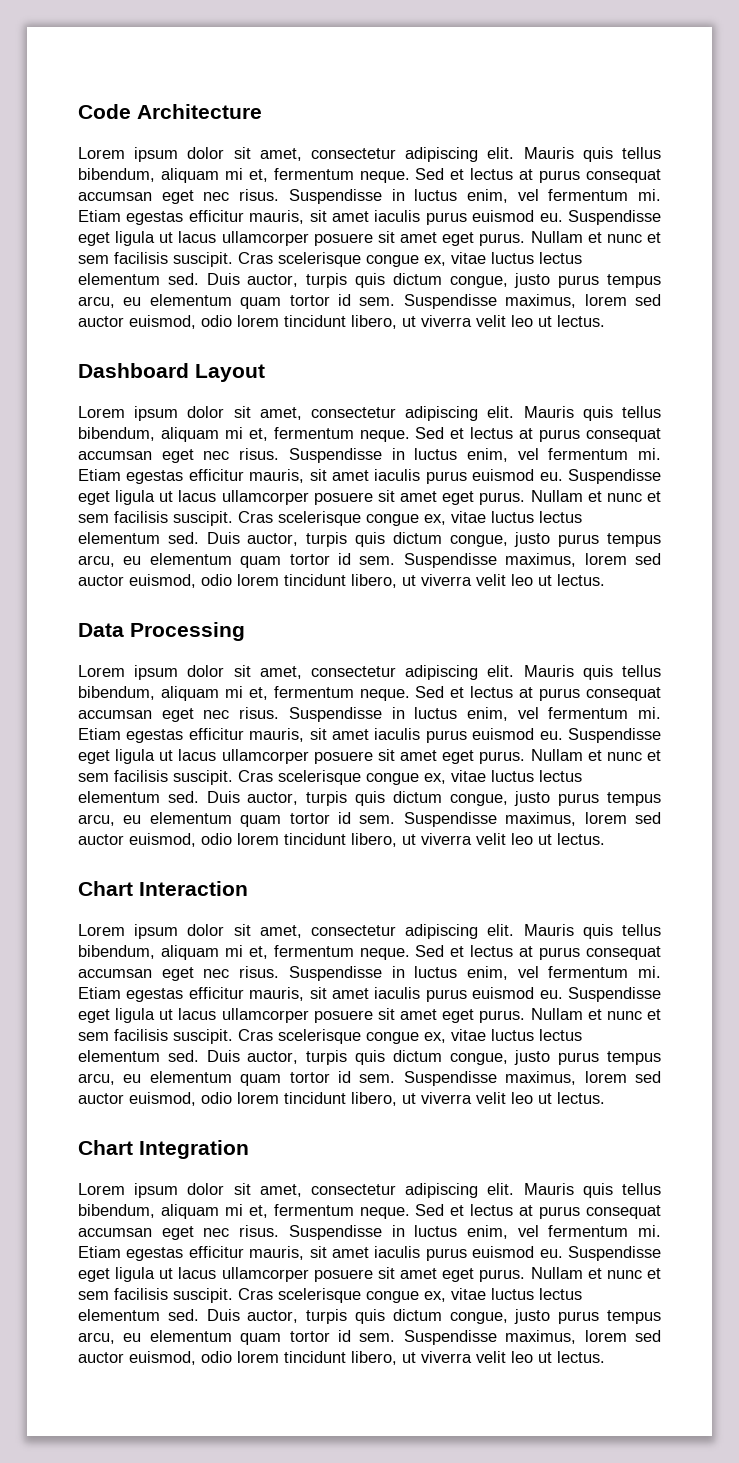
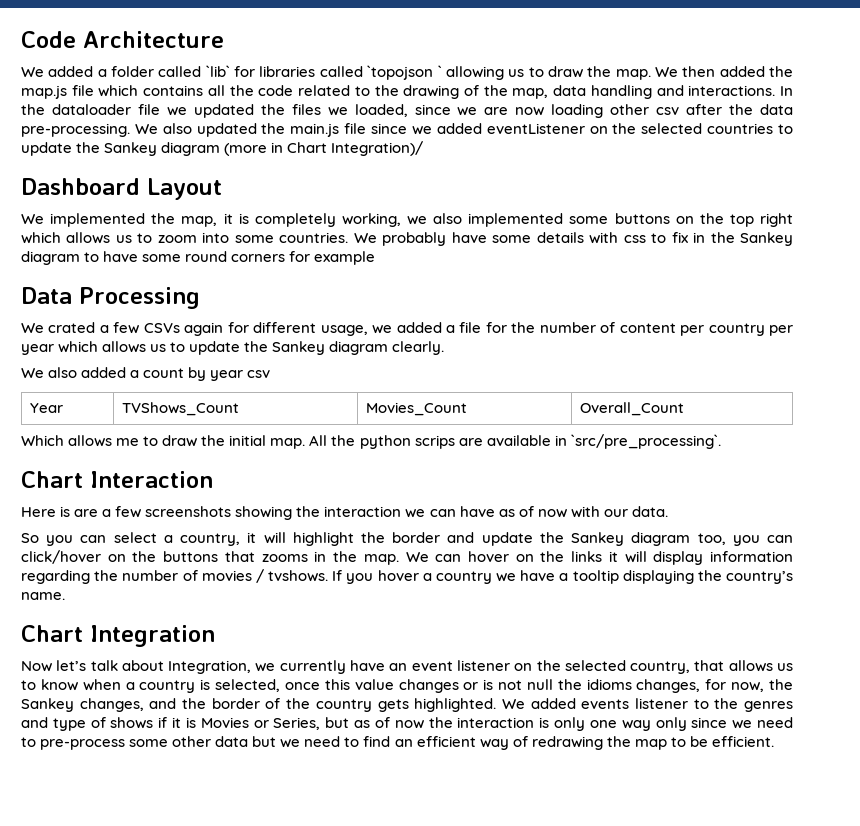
  Code Architecture
- Lorem ipsum dolor sit amet, consectetur adipiscing elit. Mauris quis tellus bibendum, aliquam mi et, fermentum neque. Sed et lectus at purus consequat accumsan eget nec risus. Suspendisse in luctus enim, vel fermentum mi. Etiam egestas efficitur mauris, sit amet iaculis purus euismod eu. Suspendisse eget ligula ut lacus ullamcorper posuere sit amet eget purus. Nullam et nunc et sem facilisis suscipit. Cras scelerisque congue ex, vitae luctus lectus elementum sed. Duis auctor, turpis quis dictum congue, justo purus tempus arcu, eu elementum quam tortor id sem. Suspendisse maximus, lorem sed auctor euismod, odio lorem tincidunt libero, ut viverra velit leo ut lectus.
+ We added a folder called `lib` for libraries called `topojson ` allowing us to draw the map. We then added the map.js file which contains all the code related to the drawing of the map, data handling and interactions. In the dataloader file we updated the files we loaded, since we are now loading other csv after the data pre-processing. We also updated the main.js file since we added eventListener on the selected countries to update the Sankey diagram (more in Chart Integration)/
  Dashboard Layout
- Lorem ipsum dolor sit amet, consectetur adipiscing elit. Mauris quis tellus bibendum, aliquam mi et, fermentum neque. Sed et lectus at purus consequat accumsan eget nec risus. Suspendisse in luctus enim, vel fermentum mi. Etiam egestas efficitur mauris, sit amet iaculis purus euismod eu. Suspendisse eget ligula ut lacus ullamcorper posuere sit amet eget purus. Nullam et nunc et sem facilisis suscipit. Cras scelerisque congue ex, vitae luctus lectus elementum sed. Duis auctor, turpis quis dictum congue, justo purus tempus arcu, eu elementum quam tortor id sem. Suspendisse maximus, lorem sed auctor euismod, odio lorem tincidunt libero, ut viverra velit leo ut lectus.
+ We implemented the map, it is completely working, we also implemented some buttons on the top right which allows us to zoom into some countries. We probably have some details with css to fix in the Sankey diagram to have some round corners for example
  Data Processing
- Lorem ipsum dolor sit amet, consectetur adipiscing elit. Mauris quis tellus bibendum, aliquam mi et, fermentum neque. Sed et lectus at purus consequat accumsan eget nec risus. Suspendisse in luctus enim, vel fermentum mi. Etiam egestas efficitur mauris, sit amet iaculis purus euismod eu. Suspendisse eget ligula ut lacus ullamcorper posuere sit amet eget purus. Nullam et nunc et sem facilisis suscipit. Cras scelerisque congue ex, vitae luctus lectus elementum sed. Duis auctor, turpis quis dictum congue, justo purus tempus arcu, eu elementum quam tortor id sem. Suspendisse maximus, lorem sed auctor euismod, odio lorem tincidunt libero, ut viverra velit leo ut lectus.
+ We crated a few CSVs again for different usage, we added a file for the number of content per country per year which allows us to update the Sankey diagram clearly.
+ We also added a count by year csv
+ Year | TVShows_Count | Movies_Count | Overall_Count
+ Which allows me to draw the initial map. All the python scrips are available in `src/pre_processing`.
  Chart Interaction
- Lorem ipsum dolor sit amet, consectetur adipiscing elit. Mauris quis tellus bibendum, aliquam mi et, fermentum neque. Sed et lectus at purus consequat accumsan eget nec risus. Suspendisse in luctus enim, vel fermentum mi. Etiam egestas efficitur mauris, sit amet iaculis purus euismod eu. Suspendisse eget ligula ut lacus ullamcorper posuere sit amet eget purus. Nullam et nunc et sem facilisis suscipit. Cras scelerisque congue ex, vitae luctus lectus elementum sed. Duis auctor, turpis quis dictum congue, justo purus tempus arcu, eu elementum quam tortor id sem. Suspendisse maximus, lorem sed auctor euismod, odio lorem tincidunt libero, ut viverra velit leo ut lectus.
+ Here is are a few screenshots showing the interaction we can have as of now with our data.
+ So you can select a country, it will highlight the border and update the Sankey diagram too, you can click/hover on the buttons that zooms in the map. We can hover on the links it will display information regarding the number of movies / tvshows. If you hover a country we have a tooltip displaying the country’s name.
  Chart Integration
- Lorem ipsum dolor sit amet, consectetur adipiscing elit. Mauris quis tellus bibendum, aliquam mi et, fermentum neque. Sed et lectus at purus consequat accumsan eget nec risus. Suspendisse in luctus enim, vel fermentum mi. Etiam egestas efficitur mauris, sit amet iaculis purus euismod eu. Suspendisse eget ligula ut lacus ullamcorper posuere sit amet eget purus. Nullam et nunc et sem facilisis suscipit. Cras scelerisque congue ex, vitae luctus lectus elementum sed. Duis auctor, turpis quis dictum congue, justo purus tempus arcu, eu elementum quam tortor id sem. Suspendisse maximus, lorem sed auctor euismod, odio lorem tincidunt libero, ut viverra velit leo ut lectus.
+ Now let’s talk about Integration, we currently have an event listener on the selected country, that allows us to know when a country is selected, once this value changes or is not null the idioms changes, for now, the Sankey changes, and the border of the country gets highlighted. We added events listener to the genres and type of shows if it is Movies or Series, but as of now the interaction is only one way only since we need to pre-process some other data but we need to find an efficient way of redrawing the map to be efficient.

